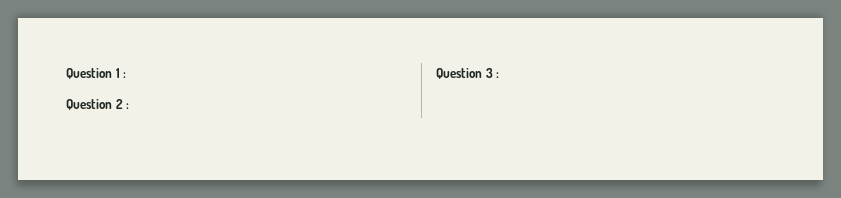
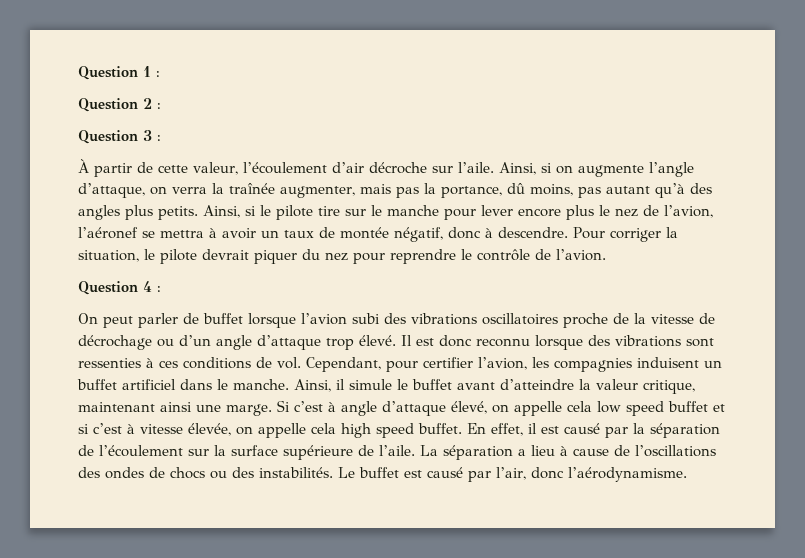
+ À partir de cette valeur, l’écoulement d’air décroche sur l’aile. Ainsi, si on augmente l’angle d’attaque, on verra la traînée augmenter, mais pas la portance, dû moins, pas autant qu’à des angles plus petits. Ainsi, si le pilote tire sur le manche pour lever encore plus le nez de l’avion, l’aéronef se mettra à avoir un taux de montée négatif, donc à descendre. Pour corriger la situation, le pilote devrait piquer du nez pour reprendre le contrôle de l’avion.
+ Question 4 :
+ On peut parler de buffet lorsque l’avion subi des vibrations oscillatoires proche de la vitesse de décrochage ou d’un angle d’attaque trop élevé. Il est donc reconnu lorsque des vibrations sont ressenties à ces conditions de vol. Cependant, pour certifier l’avion, les compagnies induisent un buffet artificiel dans le manche. Ainsi, il simule le buffet avant d’atteindre la valeur critique, maintenant ainsi une marge. Si c’est à angle d’attaque élevé, on appelle cela low speed buffet et si c’est à vitesse élevée, on appelle cela high speed buffet. En effet, il est causé par la séparation de l’écoulement sur la surface supérieure de l’aile. La séparation a lieu à cause de l’oscillations des ondes de chocs ou des instabilités. Le buffet est causé par l’air, donc l’aérodynamisme.

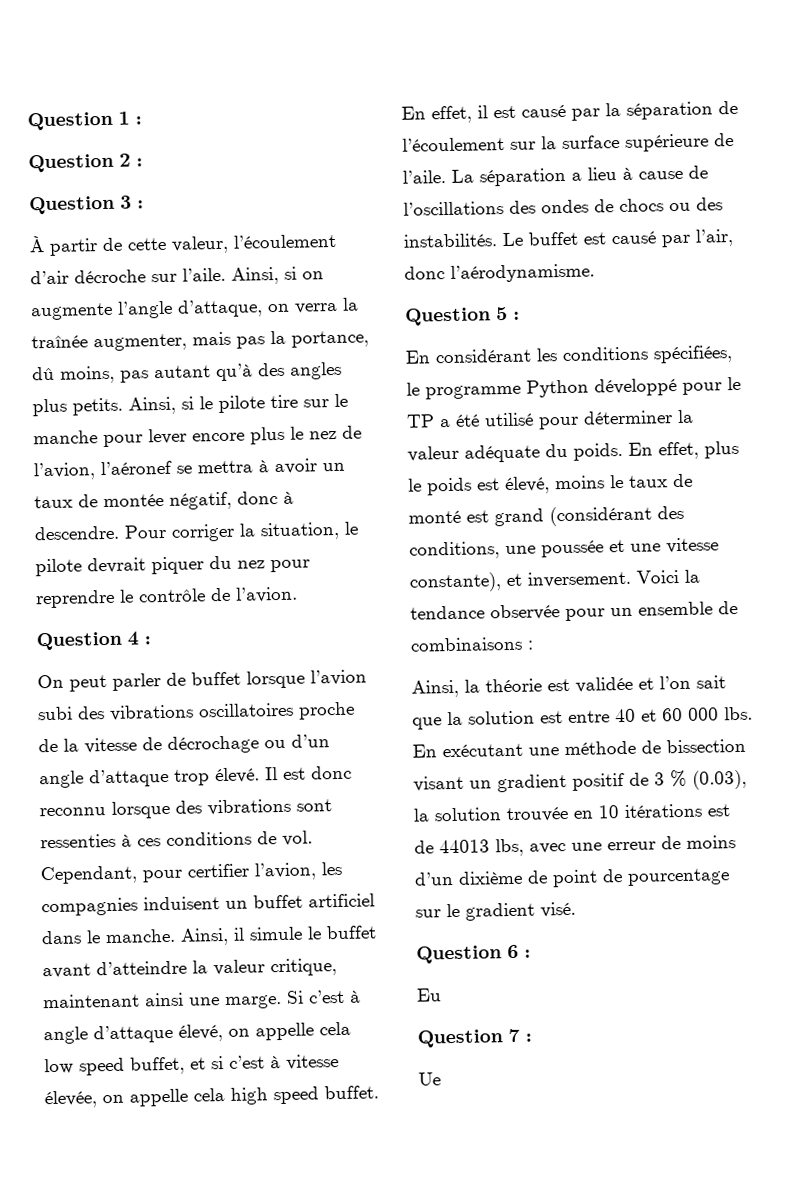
- Si c’est à angle d’attaque élevé, on appelle cela low speed buffet et si c’est à vitesse élevée, on appelle cela high speed buffet.
+ Si c’est à angle d’attaque élevé, on appelle cela low speed buffet, et si c’est à vitesse élevée, on appelle cela high speed buffet.
+ Question 5 :
+ En considérant les conditions spécifiées, le programme Python développé pour le TP a été utilisé pour déterminer la valeur adéquate du poids. En effet, plus le poids est élevé, moins le taux de monté est grand (considérant des conditions, une poussée et une vitesse constante), et inversement. Voici la tendance observée pour un ensemble de combinaisons :
+ Ainsi, la théorie est validée et l’on sait que la solution est entre 40 et 60 000 lbs. En exécutant une méthode de bissection visant un gradient positif de 3 % (0.03), la solution trouvée en 10 itérations est de 44013 lbs, avec une erreur de moins d’un dixième de point de pourcentage sur le gradient visé.
+ Question 6 :
+ Eu
+ Question 7 :
+ Ue

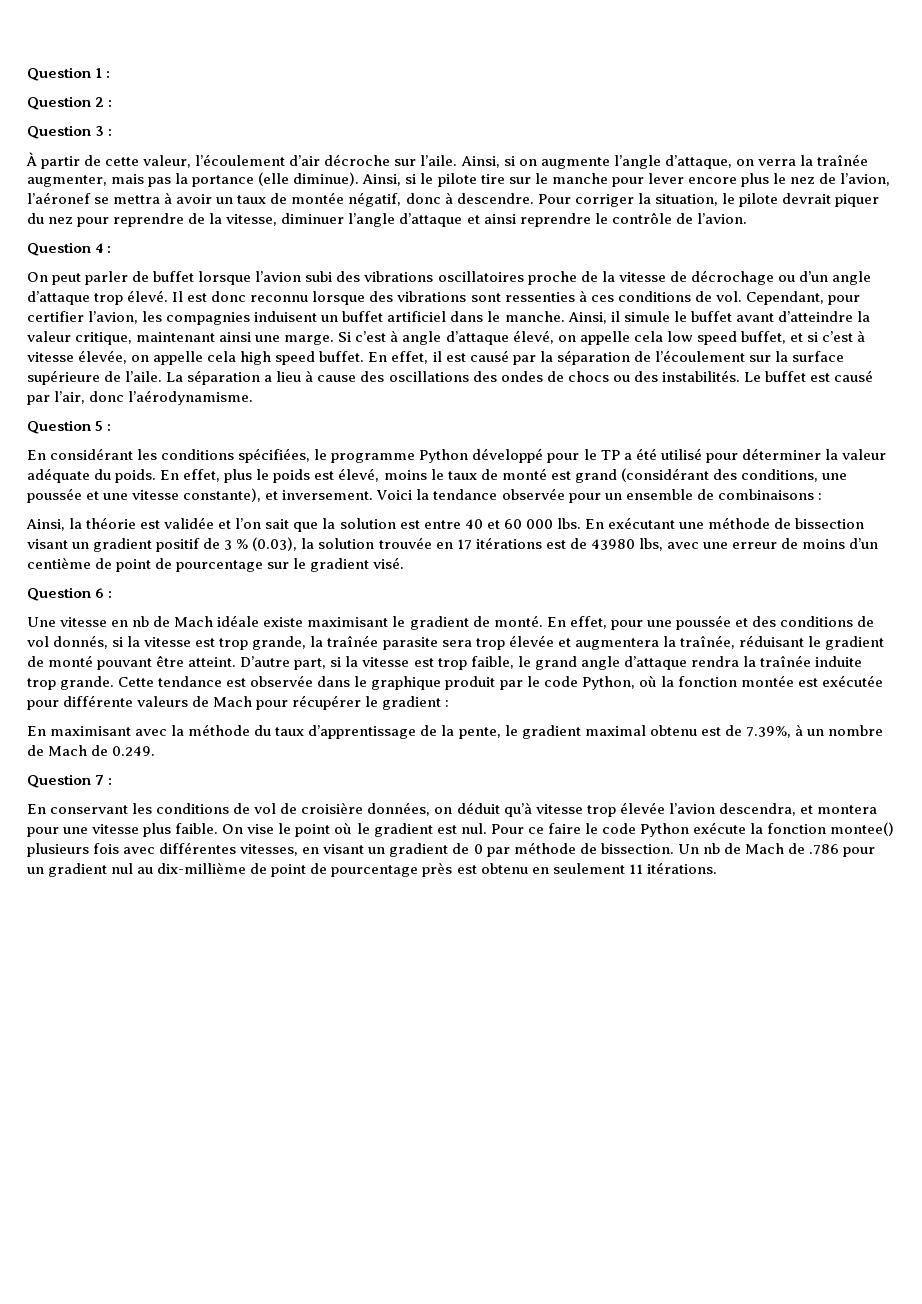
- Ainsi, si on augmente l’angle d’attaque, on verra la traînée augmenter, mais pas la portance, dû moins, pas autant qu’à des angles plus petits.
+ Ainsi, si on augmente l’angle d’attaque, on verra la traînée augmenter, mais pas la portance (elle diminue).
- Pour corriger la situation, le pilote devrait piquer du nez pour reprendre le contrôle de l’avion.
+ Pour corriger la situation, le pilote devrait piquer du nez pour reprendre de la vitesse, diminuer l’angle d’attaque et ainsi reprendre le contrôle de l’avion.
- La séparation a lieu à cause de l’oscillations des ondes de chocs ou des instabilités.
+ La séparation a lieu à cause des oscillations des ondes de chocs ou des instabilités.
- En exécutant une méthode de bissection visant un gradient positif de 3 % (0.03), la solution trouvée en 10 itérations est de 44013 lbs, avec une erreur de moins d’un dixième de point de pourcentage sur le gradient visé.
+ En exécutant une méthode de bissection visant un gradient positif de 3 % (0.03), la solution trouvée en 17 itérations est de 43980 lbs, avec une erreur de moins d’un centième de point de pourcentage sur le gradient visé.
- Eu
+ Une vitesse en nb de Mach idéale existe maximisant le gradient de monté. En effet, pour une poussée et des conditions de vol donnés, si la vitesse est trop grande, la traînée parasite sera trop élevée et augmentera la traînée, réduisant le gradient de monté pouvant être atteint. D’autre part, si la vitesse est trop faible, le grand angle d’attaque rendra la traînée induite trop grande. Cette tendance est observée dans le graphique produit par le code Python, où la fonction montée est exécutée pour différente valeurs de Mach pour récupérer le gradient :
+ En maximisant avec la méthode du taux d’apprentissage de la pente, le gradient maximal obtenu est de 7.39%, à un nombre de Mach de 0.249.
  Question 7 :
- Ue
+ En conservant les conditions de vol de croisière données, on déduit qu’à vitesse trop élevée l’avion descendra, et montera pour une vitesse plus faible. On vise le point où le gradient est nul. Pour ce faire le code Python exécute la fonction montee() plusieurs fois avec différentes vitesses, en visant un gradient de 0 par méthode de bissection. Un nb de Mach de .786 pour un gradient nul au dix-millième de point de pourcentage près est obtenu en seulement 11 itérations.

